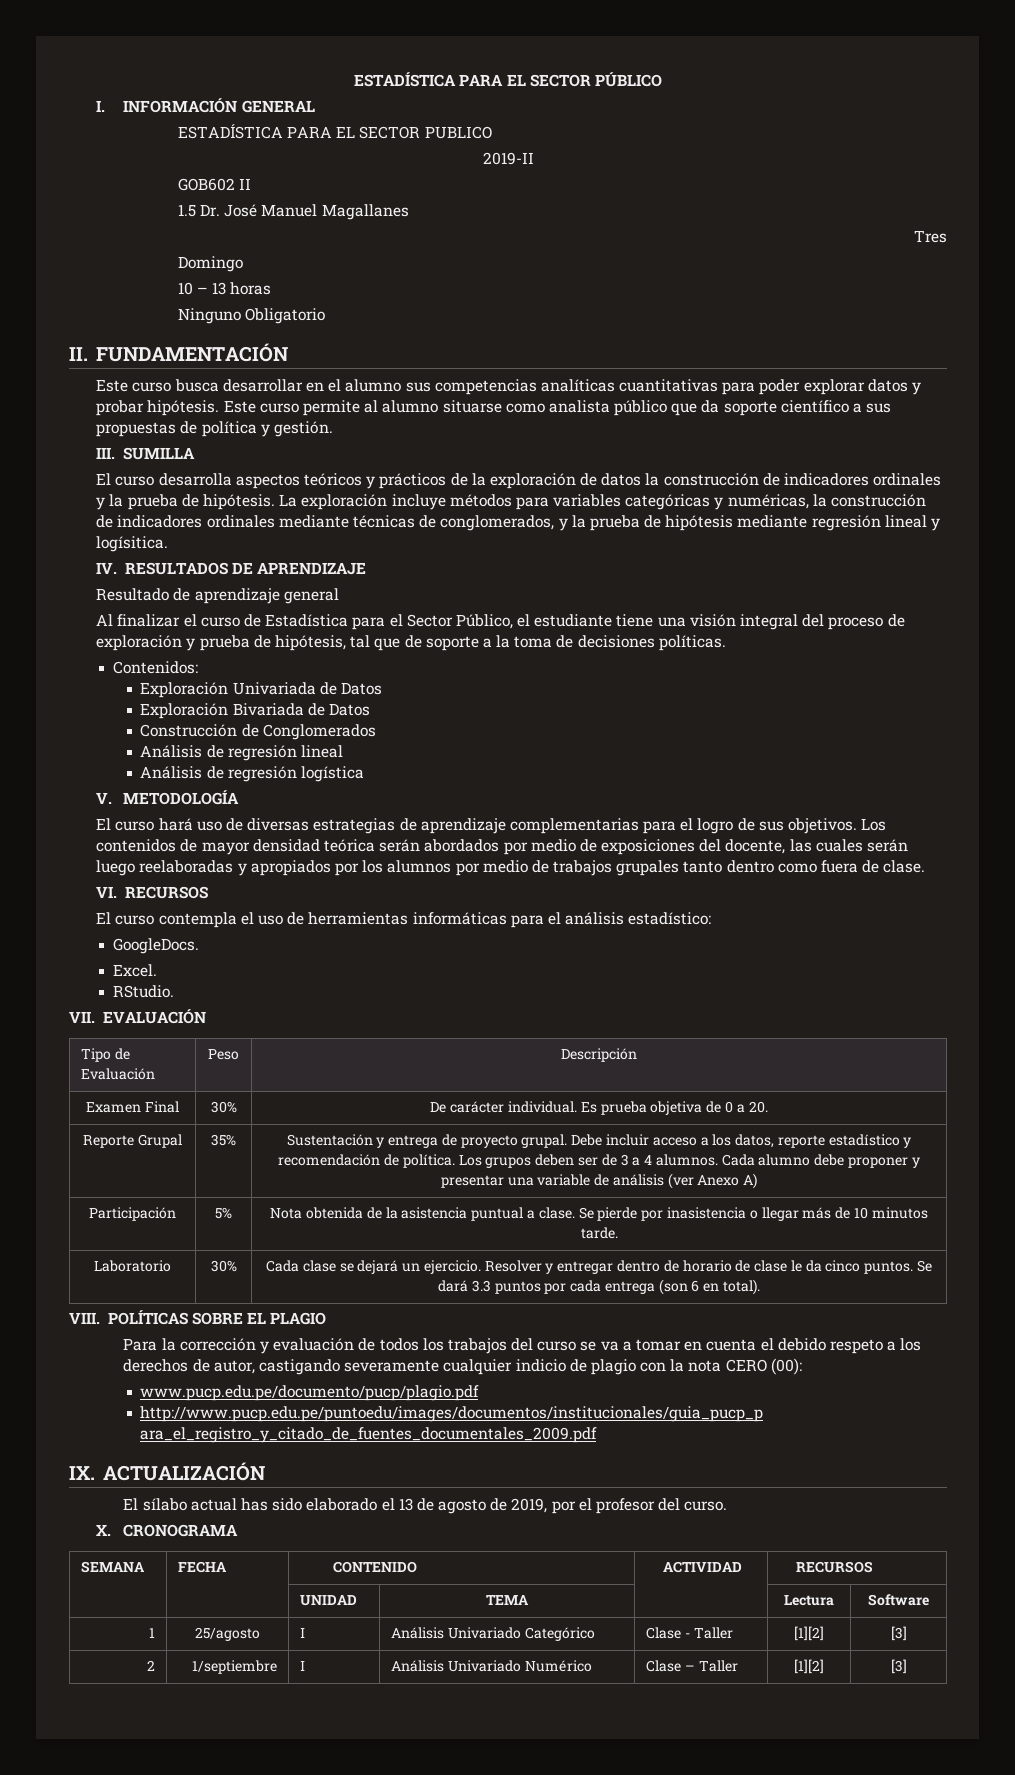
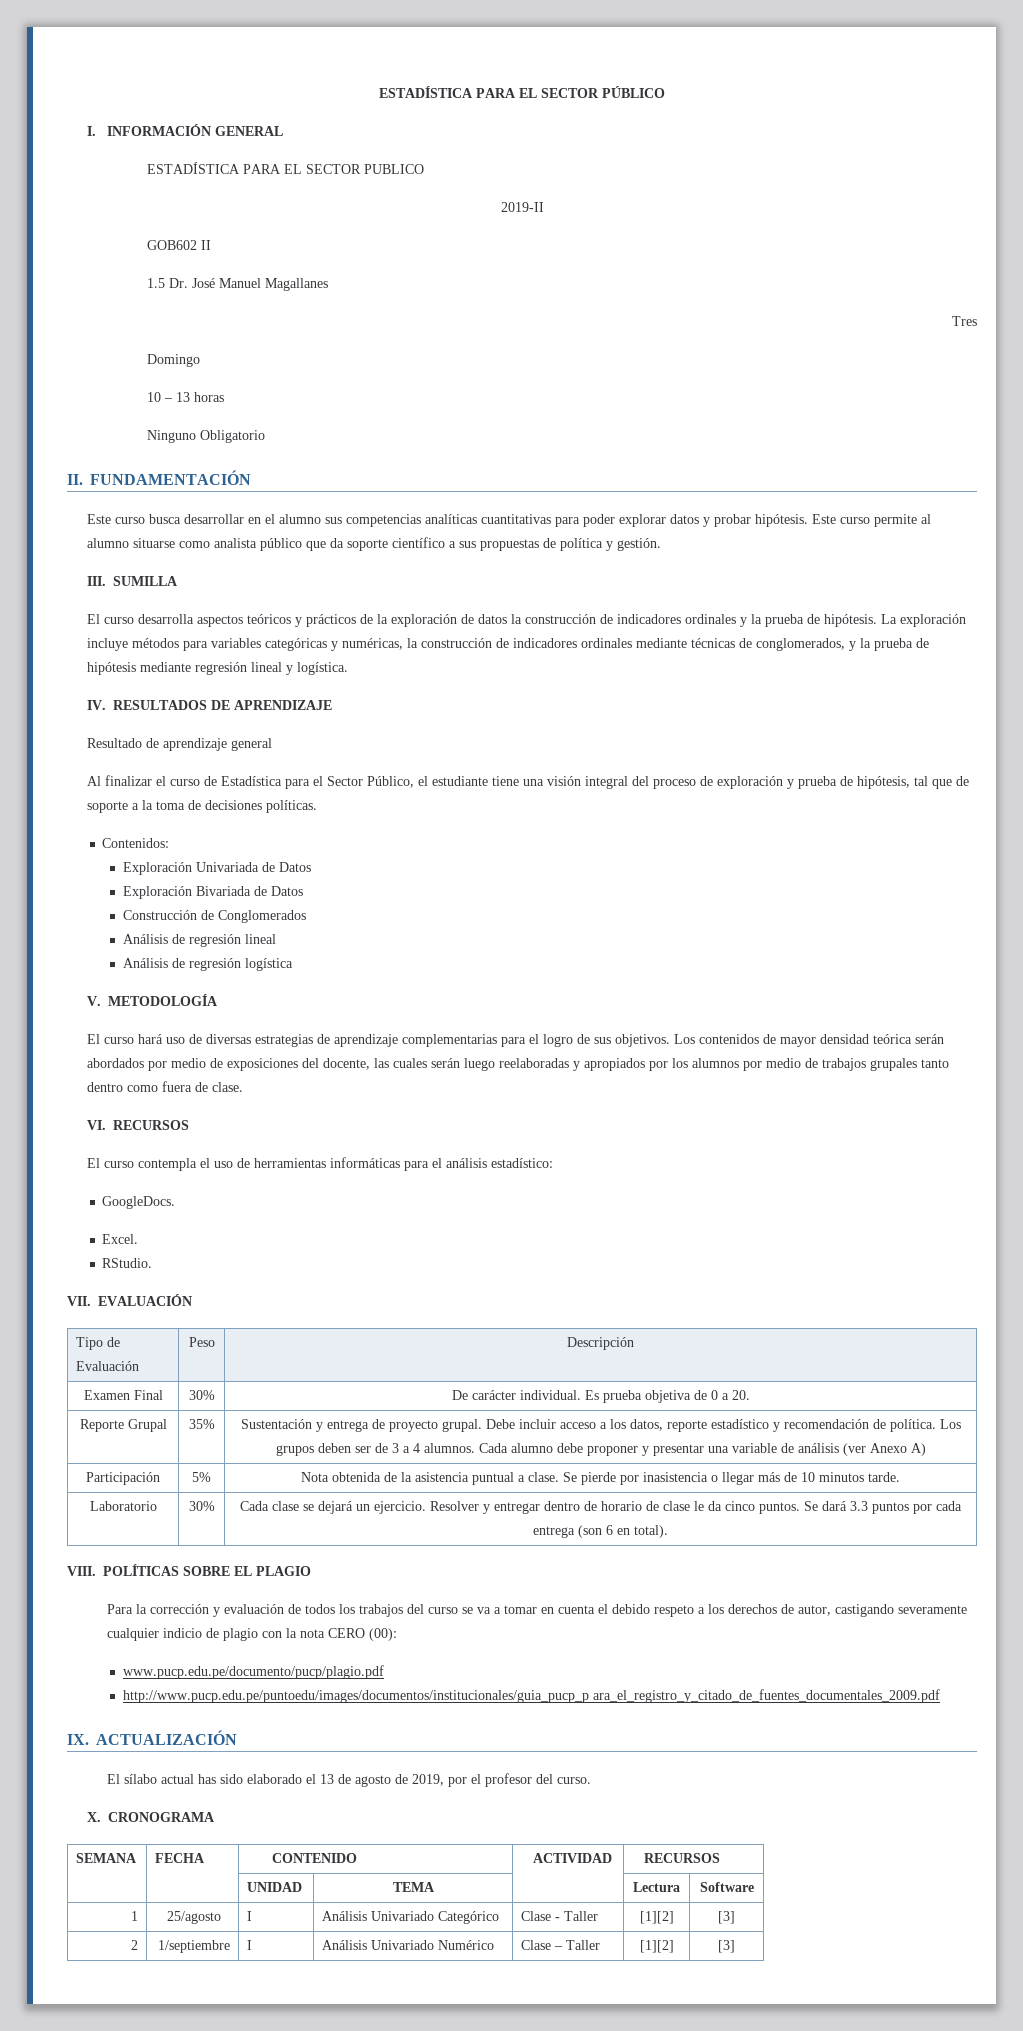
- La exploración incluye métodos para variables categóricas y numéricas, la construcción de indicadores ordinales mediante técnicas de conglomerados, y la prueba de hipótesis mediante regresión lineal y logísitica.
+ La exploración incluye métodos para variables categóricas y numéricas, la construcción de indicadores ordinales mediante técnicas de conglomerados, y la prueba de hipótesis mediante regresión lineal y logística.

